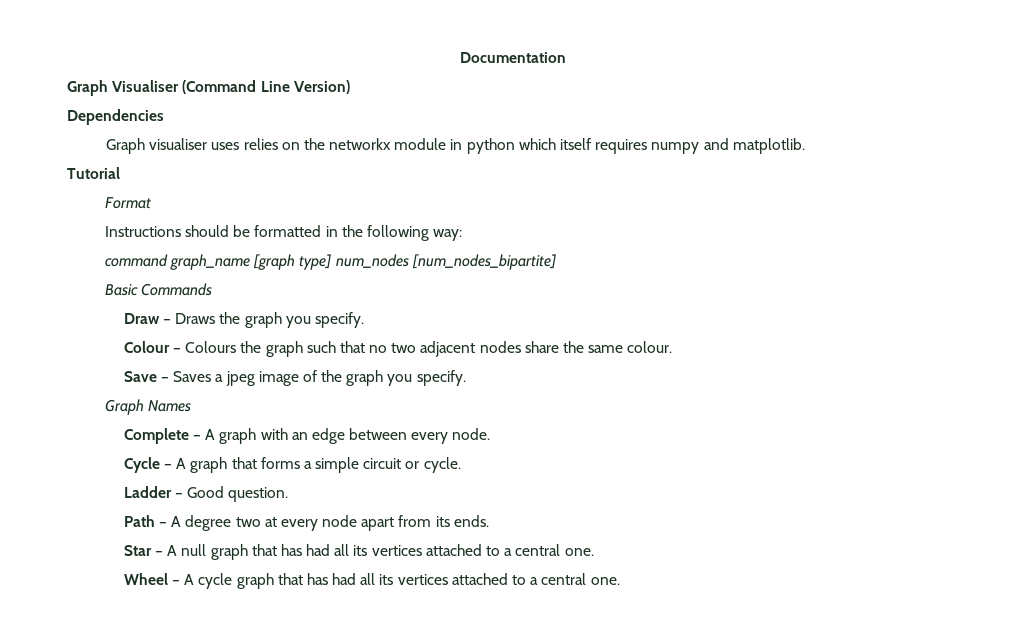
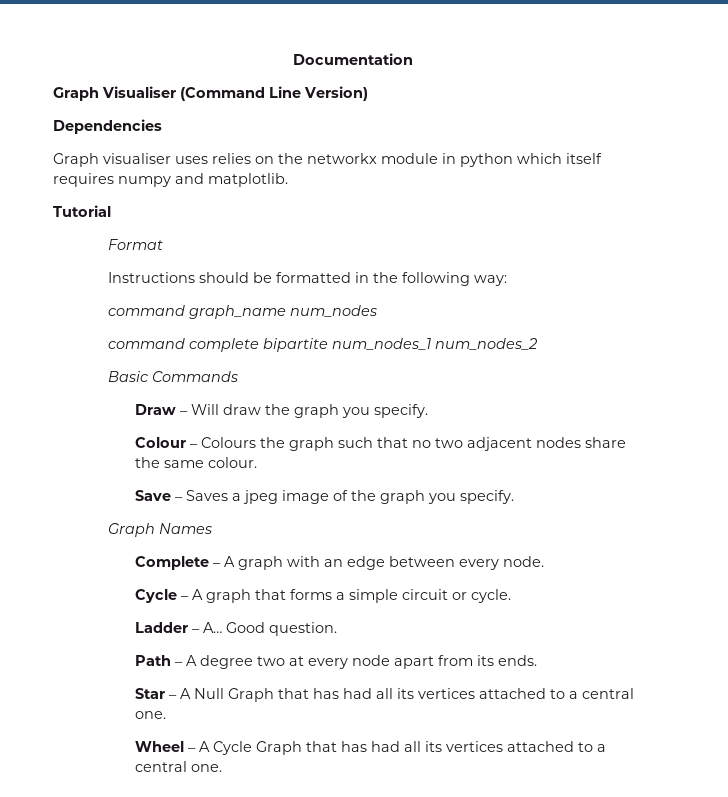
- command graph_name [graph type] num_nodes [num_nodes_bipartite]
+ command graph_name num_nodes
+ command complete bipartite num_nodes_1 num_nodes_2
- Draw – Draws the graph you specify.
+ Draw – Will draw the graph you specify.
- Ladder – Good question.
+ Ladder – A… Good question.
- Star – A null graph that has had all its vertices attached to a central one.
+ Star – A Null Graph that has had all its vertices attached to a central one.
- Wheel – A cycle graph that has had all its vertices attached to a central one.
+ Wheel – A Cycle Graph that has had all its vertices attached to a central one.

